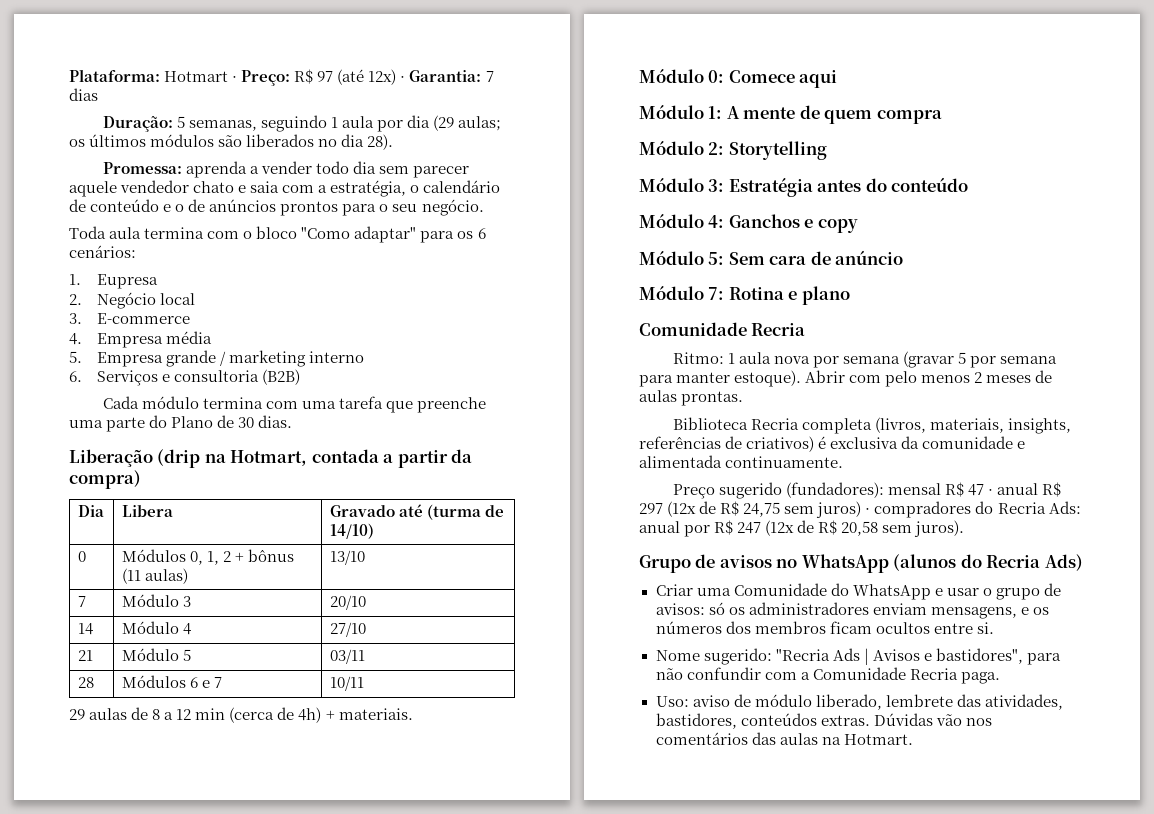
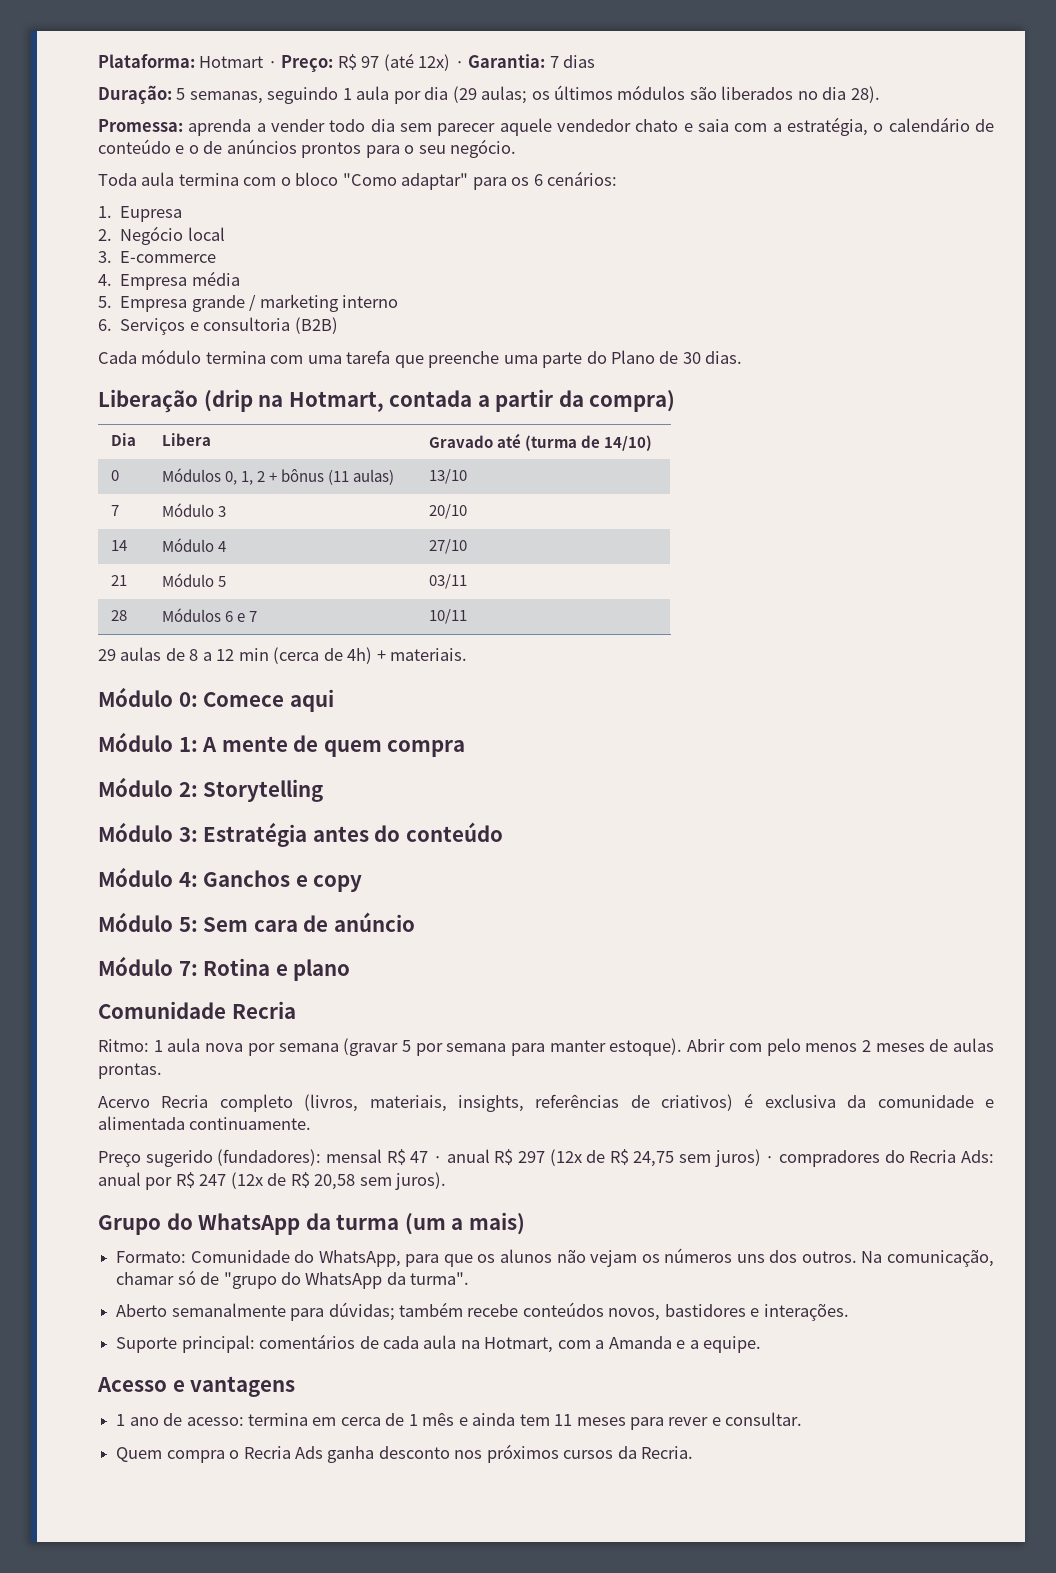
- Biblioteca Recria completa (livros, materiais, insights, referências de criativos) é exclusiva da comunidade e alimentada continuamente.
+ Acervo Recria completo (livros, materiais, insights, referências de criativos) é exclusiva da comunidade e alimentada continuamente.
- Grupo de avisos no WhatsApp (alunos do Recria Ads)
- Criar uma Comunidade do WhatsApp e usar o grupo de avisos: só os administradores enviam mensagens, e os números dos membros ficam ocultos entre si.
- Nome sugerido: "Recria Ads | Avisos e bastidores", para não confundir com a Comunidade Recria paga.
- Uso: aviso de módulo liberado, lembrete das atividades, bastidores, conteúdos extras. Dúvidas vão nos comentários das aulas na Hotmart.
+ Grupo do WhatsApp da turma (um a mais)
+ Formato: Comunidade do WhatsApp, para que os alunos não vejam os números uns dos outros. Na comunicação, chamar só de "grupo do WhatsApp da turma".
+ Aberto semanalmente para dúvidas; também recebe conteúdos novos, bastidores e interações.
+ Suporte principal: comentários de cada aula na Hotmart, com a Amanda e a equipe.
+ Acesso e vantagens
+ 1 ano de acesso: termina em cerca de 1 mês e ainda tem 11 meses para rever e consultar.
+ Quem compra o Recria Ads ganha desconto nos próximos cursos da Recria.

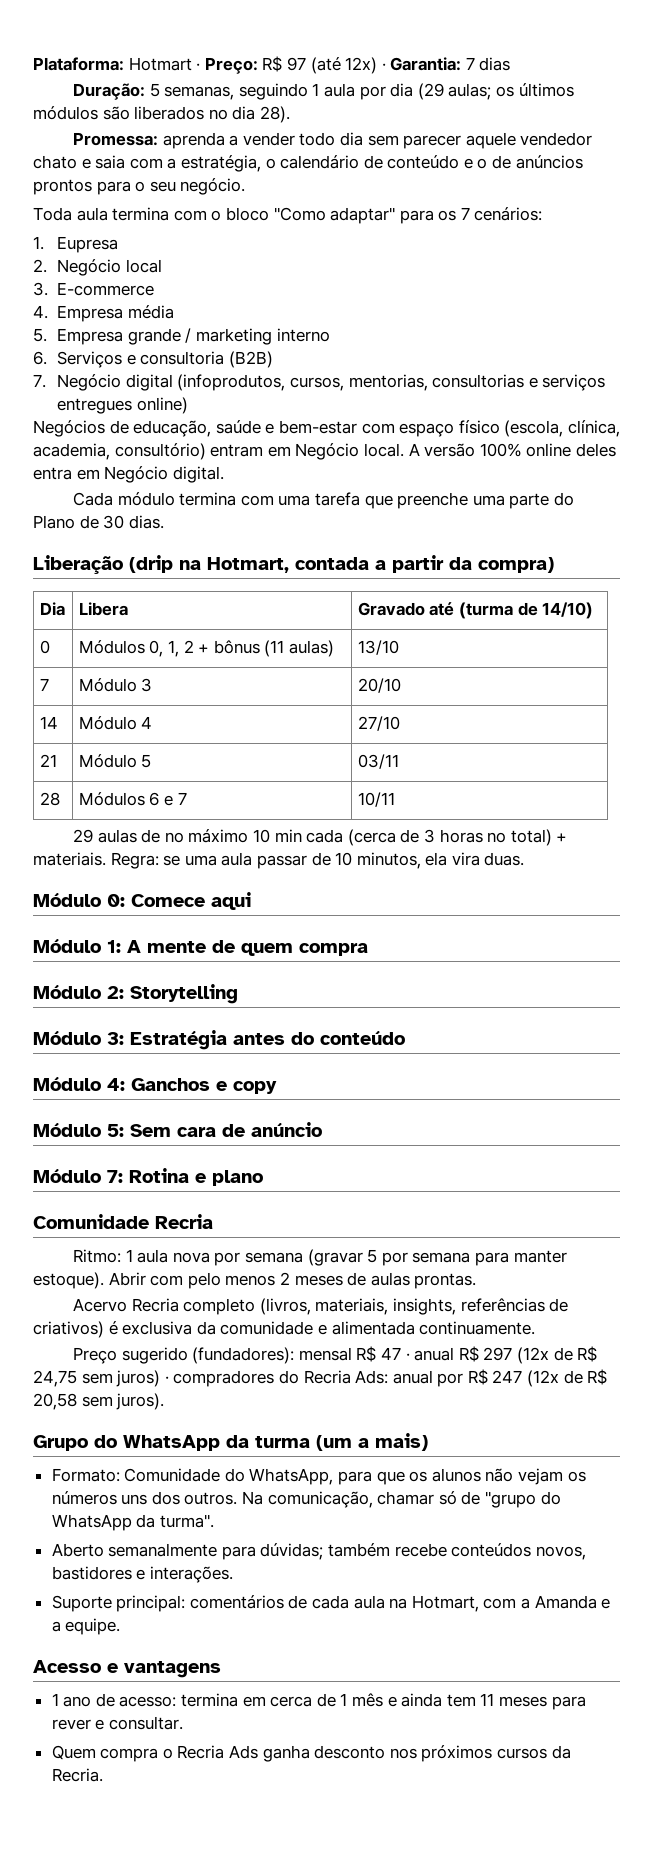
- Toda aula termina com o bloco "Como adaptar" para os 6 cenários:
+ Toda aula termina com o bloco "Como adaptar" para os 7 cenários:
+ 7. Negócio digital (infoprodutos, cursos, mentorias, consultorias e serviços entregues online)
+ Negócios de educação, saúde e bem-estar com espaço físico (escola, clínica, academia, consultório) entram em Negócio local. A versão 100% online deles entra em Negócio digital.
- 29 aulas de 8 a 12 min (cerca de 4h) + materiais.
+ 29 aulas de no máximo 10 min cada (cerca de 3 horas no total) + materiais. Regra: se uma aula passar de 10 minutos, ela vira duas.

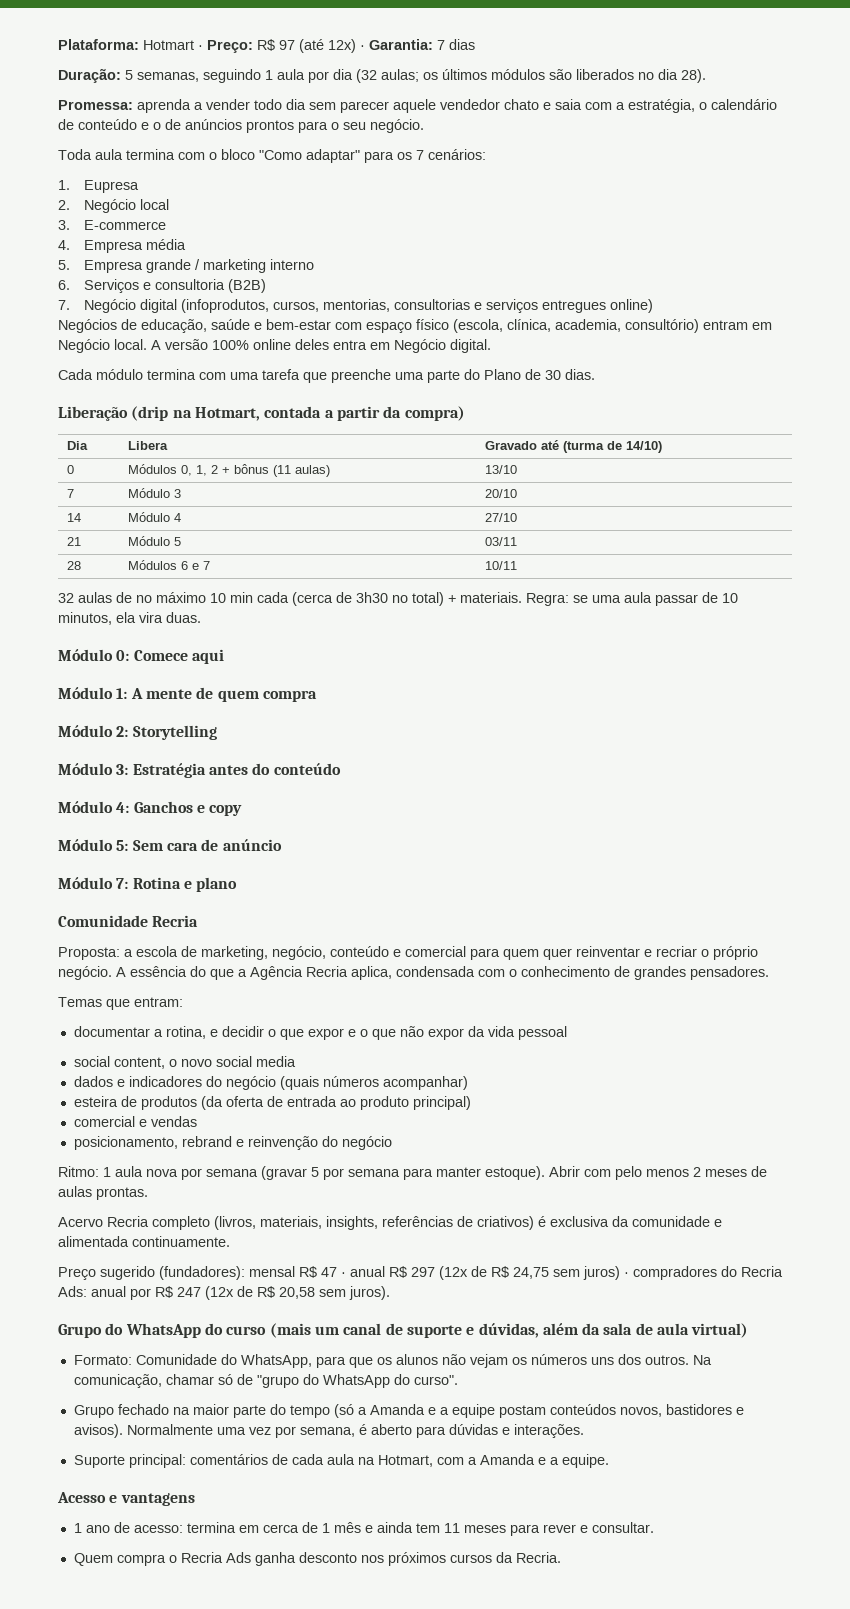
- Duração: 5 semanas, seguindo 1 aula por dia (29 aulas; os últimos módulos são liberados no dia 28).
+ Duração: 5 semanas, seguindo 1 aula por dia (32 aulas; os últimos módulos são liberados no dia 28).
- 29 aulas de no máximo 10 min cada (cerca de 3 horas no total) + materiais.
+ 32 aulas de no máximo 10 min cada (cerca de 3h30 no total) + materiais.
+ Proposta: a escola de marketing, negócio, conteúdo e comercial para quem quer reinventar e recriar o próprio negócio. A essência do que a Agência Recria aplica, condensada com o conhecimento de grandes pensadores.
+ Temas que entram:
+ documentar a rotina, e decidir o que expor e o que não expor da vida pessoal
+ social content, o novo social media
+ dados e indicadores do negócio (quais números acompanhar)
+ esteira de produtos (da oferta de entrada ao produto principal)
+ comercial e vendas
+ posicionamento, rebrand e reinvenção do negócio
- Grupo do WhatsApp da turma (um a mais)
+ Grupo do WhatsApp do curso (mais um canal de suporte e dúvidas, além da sala de aula virtual)
- Na comunicação, chamar só de "grupo do WhatsApp da turma".
- Aberto semanalmente para dúvidas; também recebe conteúdos novos, bastidores e interações.
+ Na comunicação, chamar só de "grupo do WhatsApp do curso".
+ Grupo fechado na maior parte do tempo (só a Amanda e a equipe postam conteúdos novos, bastidores e avisos). Normalmente uma vez por semana, é aberto para dúvidas e interações.

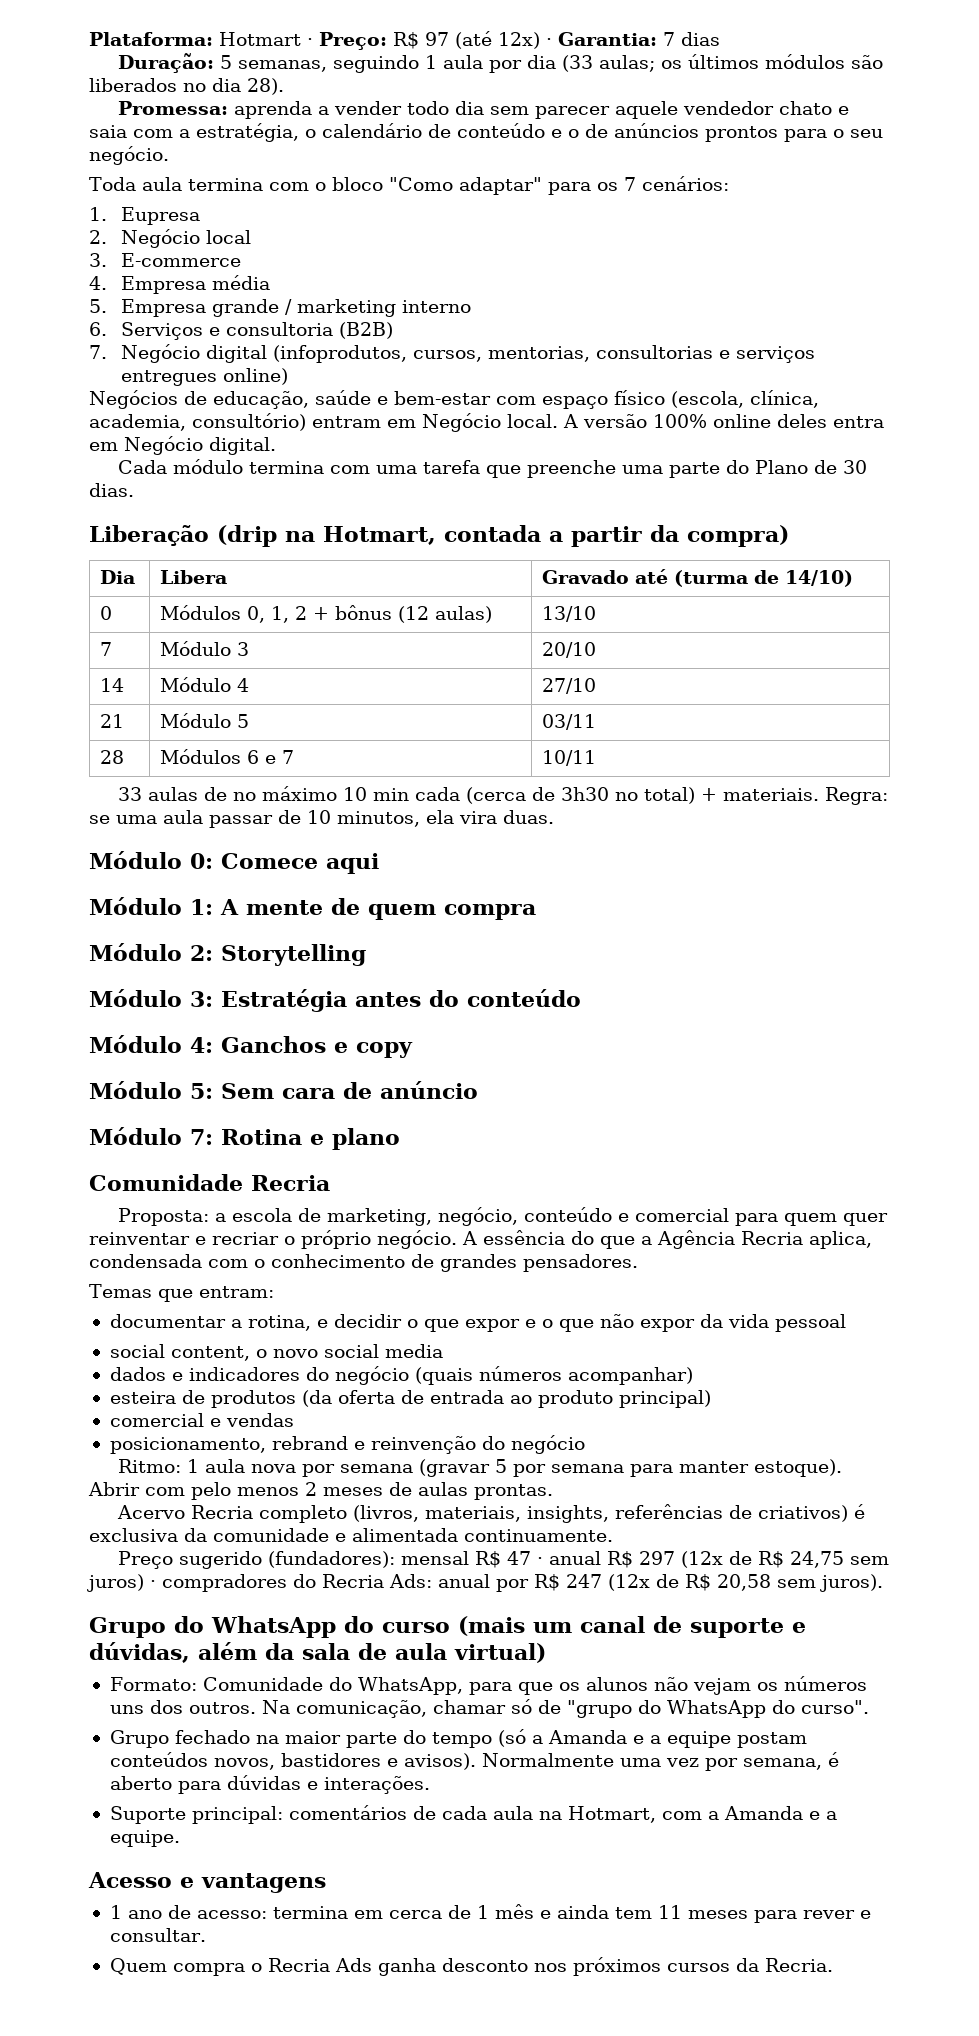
- Duração: 5 semanas, seguindo 1 aula por dia (32 aulas; os últimos módulos são liberados no dia 28).
+ Duração: 5 semanas, seguindo 1 aula por dia (33 aulas; os últimos módulos são liberados no dia 28).
- 0 | Módulos 0, 1, 2 + bônus (11 aulas) | 13/10
+ 0 | Módulos 0, 1, 2 + bônus (12 aulas) | 13/10
- 32 aulas de no máximo 10 min cada (cerca de 3h30 no total) + materiais.
+ 33 aulas de no máximo 10 min cada (cerca de 3h30 no total) + materiais.

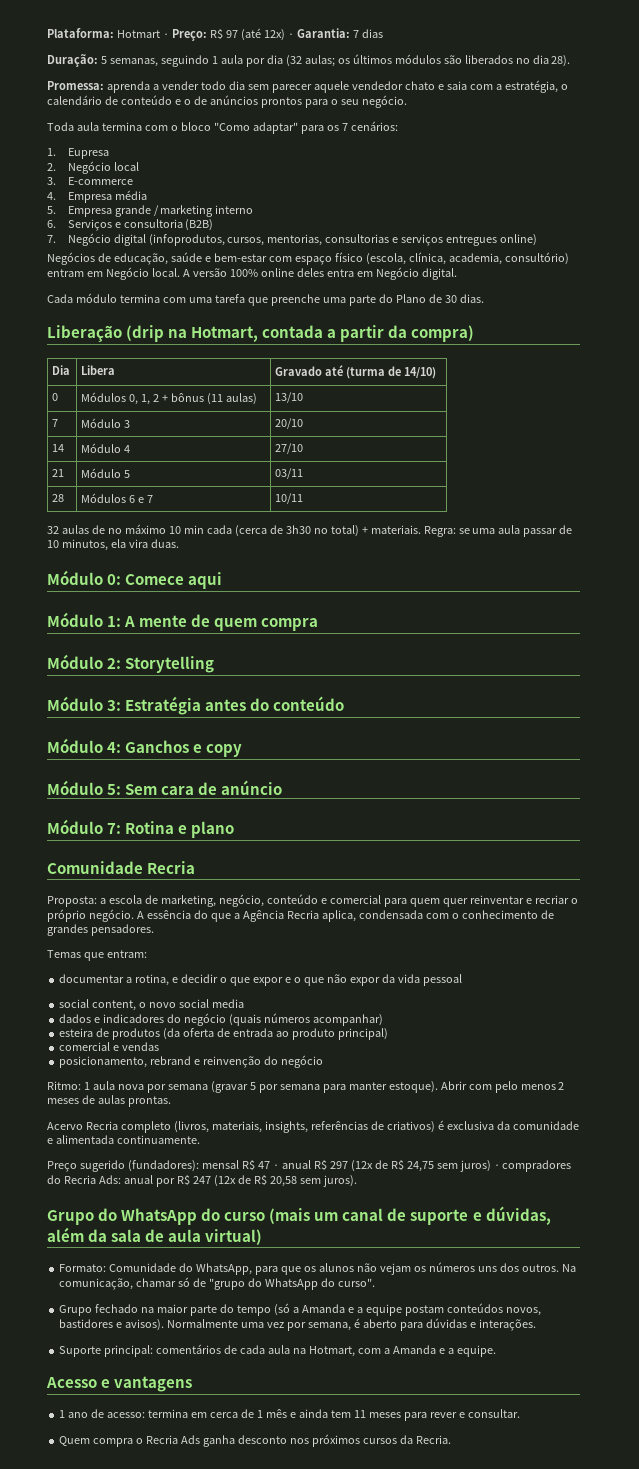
- Duração: 5 semanas, seguindo 1 aula por dia (33 aulas; os últimos módulos são liberados no dia 28).
+ Duração: 5 semanas, seguindo 1 aula por dia (32 aulas; os últimos módulos são liberados no dia 28).
- 0 | Módulos 0, 1, 2 + bônus (12 aulas) | 13/10
+ 0 | Módulos 0, 1, 2 + bônus (11 aulas) | 13/10
- 33 aulas de no máximo 10 min cada (cerca de 3h30 no total) + materiais.
+ 32 aulas de no máximo 10 min cada (cerca de 3h30 no total) + materiais.

